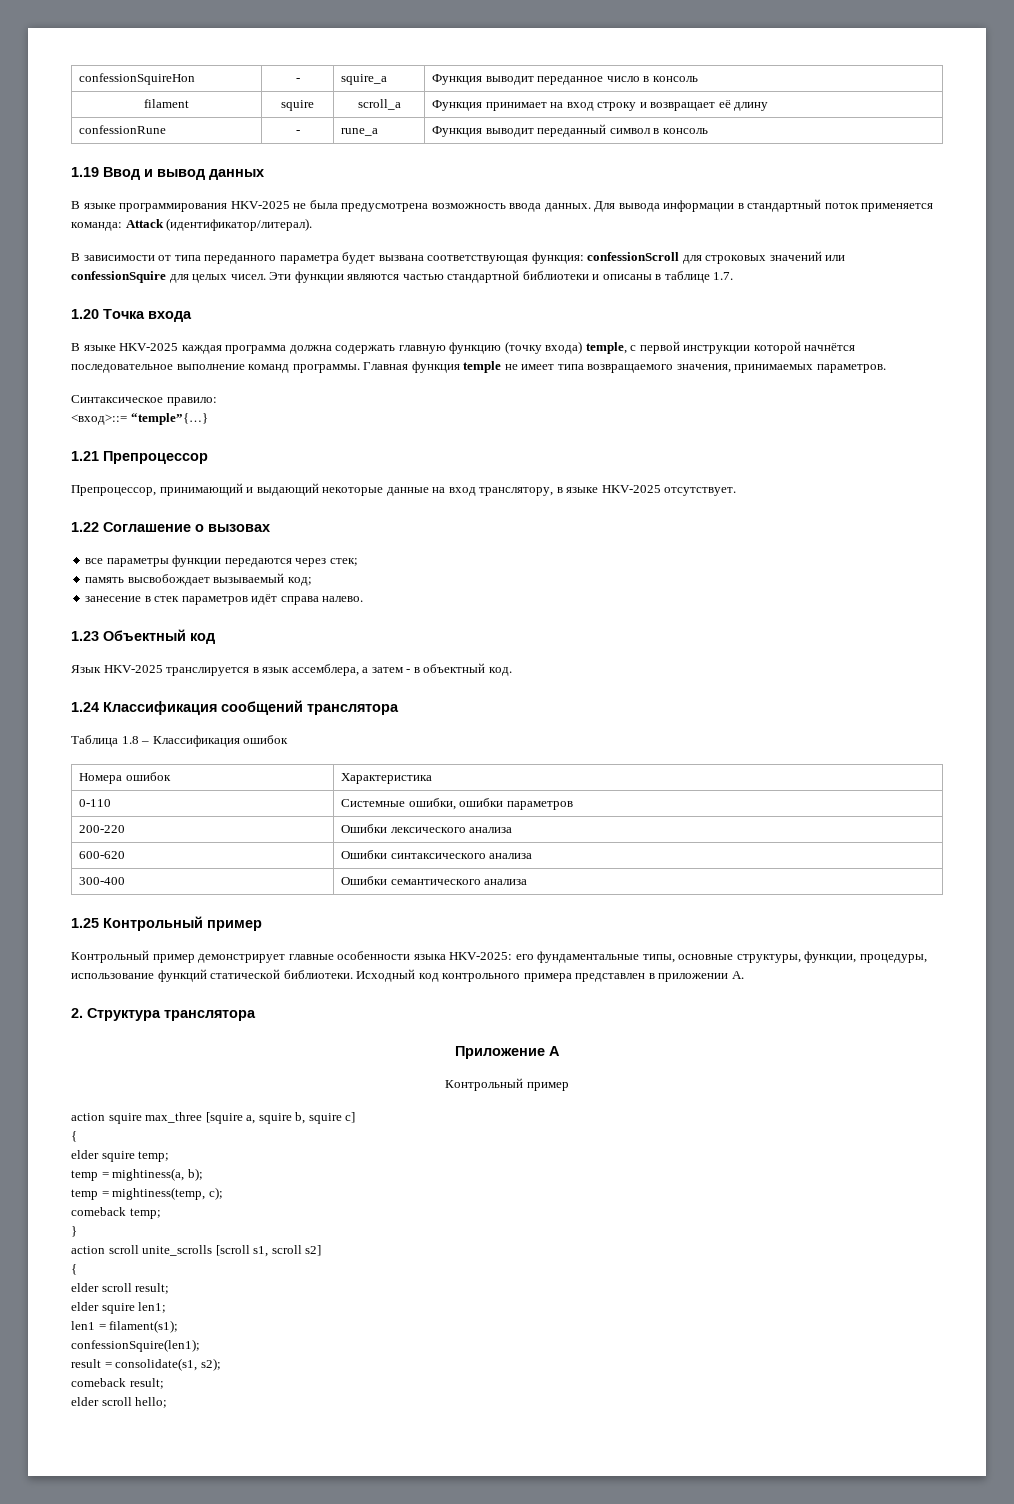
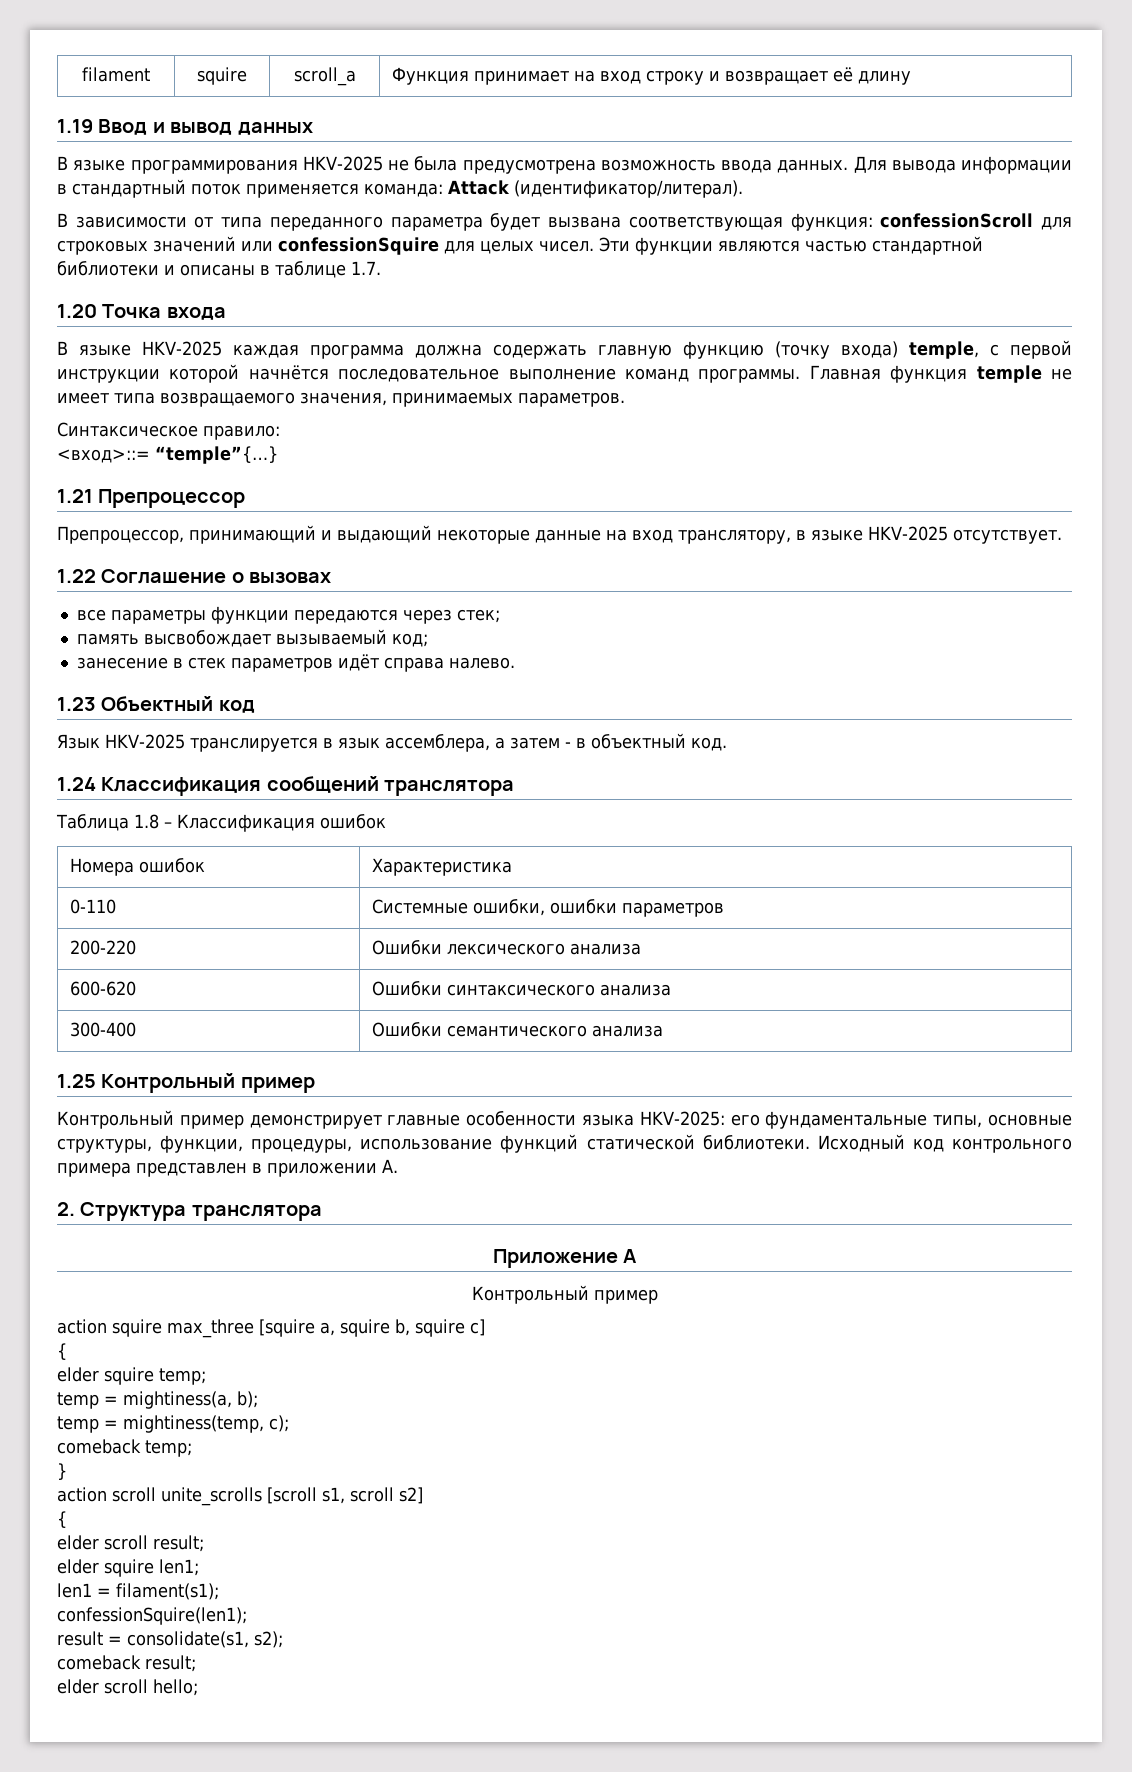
- confessionSquireHon | - | squire_a | Функция выводит переданное число в консоль
- confessionRune | - | rune_a | Функция выводит переданный символ в консоль

